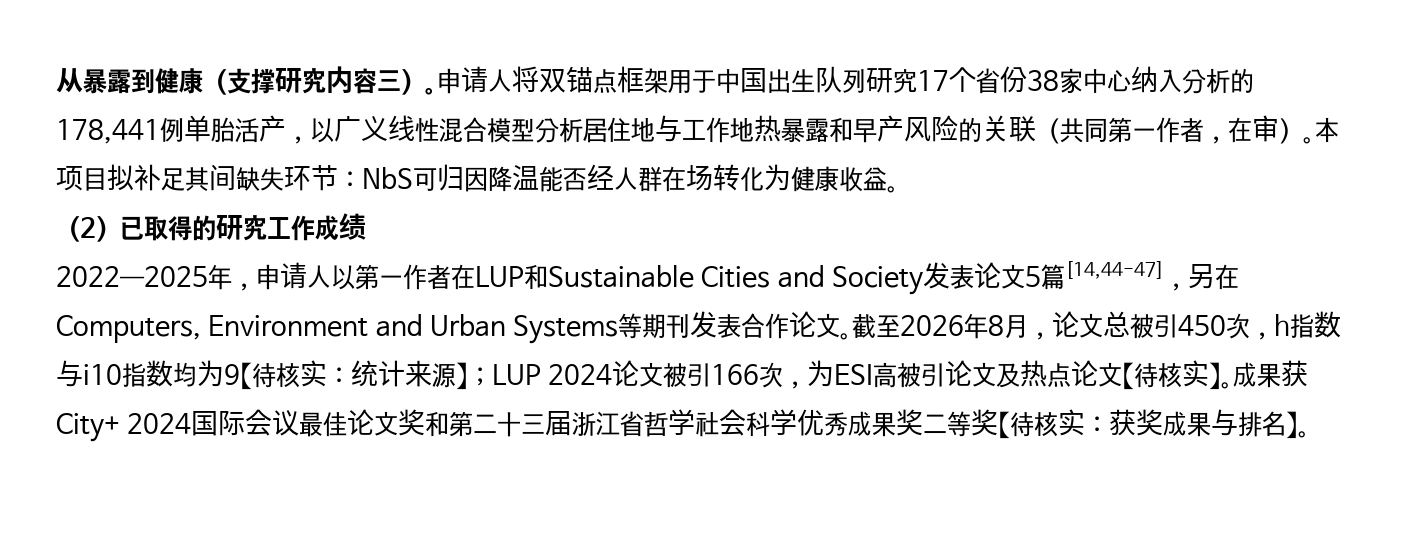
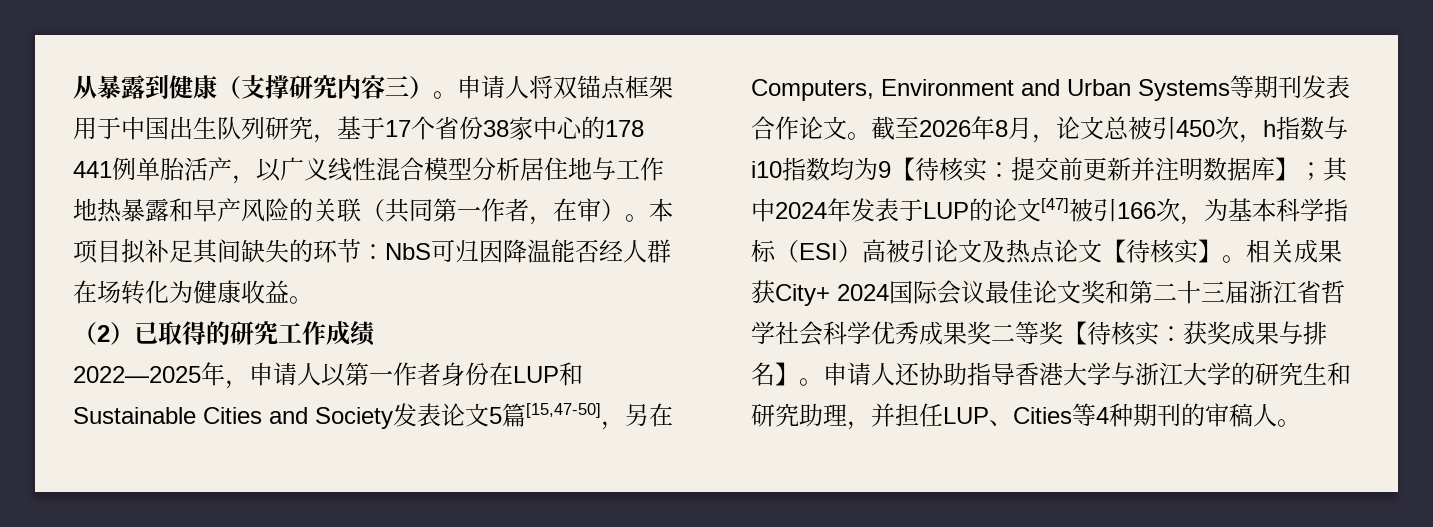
- 申请人将双锚点框架用于中国出生队列研究17个省份38家中心纳入分析的178,441例单胎活产，以广义线性混合模型分析居住地与工作地热暴露和早产风险的关联（共同第一作者，在审）。
+ 申请人将双锚点框架用于中国出生队列研究，基于17个省份38家中心的178 441例单胎活产，以广义线性混合模型分析居住地与工作地热暴露和早产风险的关联（共同第一作者，在审）。
- 本项目拟补足其间缺失环节：NbS可归因降温能否经人群在场转化为健康收益。
+ 本项目拟补足其间缺失的环节：NbS可归因降温能否经人群在场转化为健康收益。
- 2022—2025年，申请人以第一作者在LUP和Sustainable Cities and Society发表论文5篇[14,44-47]，另在Computers, Environment and Urban Systems等期刊发表合作论文。
+ 2022—2025年，申请人以第一作者身份在LUP和Sustainable Cities and Society发表论文5篇[15,47-50]，另在Computers, Environment and Urban Systems等期刊发表合作论文。
- 截至2026年8月，论文总被引450次，h指数与i10指数均为9【待核实：统计来源】；LUP 2024论文被引166次，为ESI高被引论文及热点论文【待核实】。
+ 截至2026年8月，论文总被引450次，h指数与i10指数均为9【待核实：提交前更新并注明数据库】；其中2024年发表于LUP的论文[47]被引166次，为基本科学指标（ESI）高被引论文及热点论文【待核实】。
- 成果获City+ 2024国际会议最佳论文奖和第二十三届浙江省哲学社会科学优秀成果奖二等奖【待核实：获奖成果与排名】。
+ 相关成果获City+ 2024国际会议最佳论文奖和第二十三届浙江省哲学社会科学优秀成果奖二等奖【待核实：获奖成果与排名】。
+ 申请人还协助指导香港大学与浙江大学的研究生和研究助理，并担任LUP、Cities等4种期刊的审稿人。

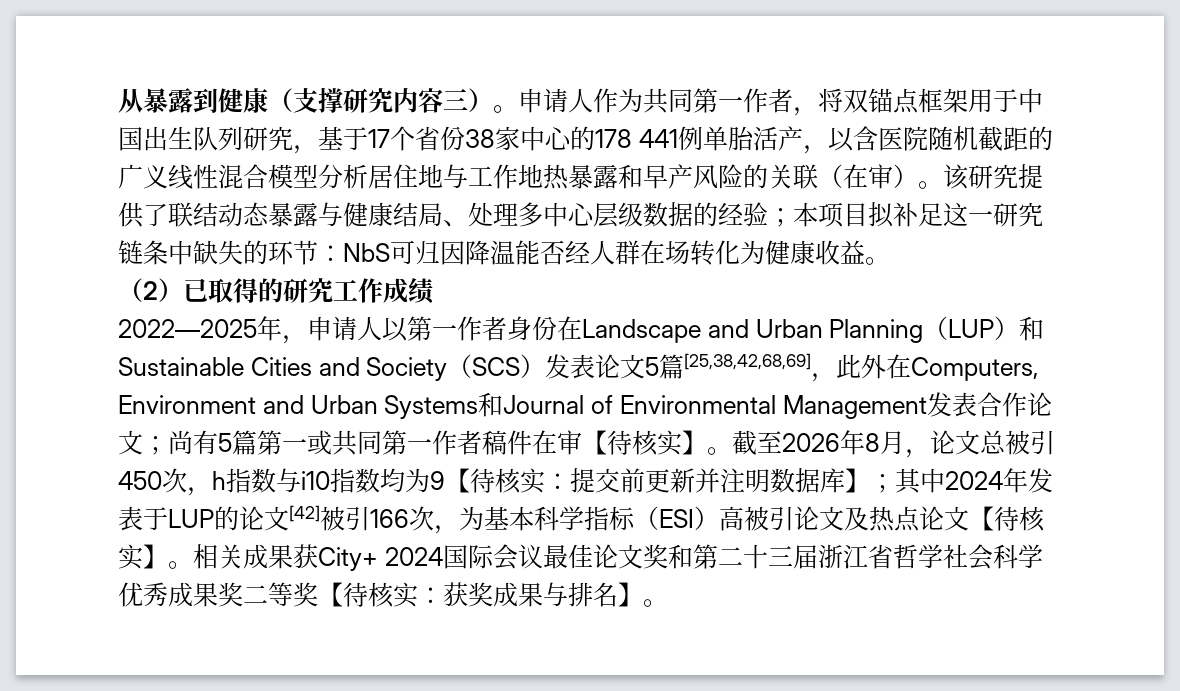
- 申请人将双锚点框架用于中国出生队列研究，基于17个省份38家中心的178 441例单胎活产，以广义线性混合模型分析居住地与工作地热暴露和早产风险的关联（共同第一作者，在审）。本项目拟补足其间缺失的环节：NbS可归因降温能否经人群在场转化为健康收益。
+ 申请人作为共同第一作者，将双锚点框架用于中国出生队列研究，基于17个省份38家中心的178 441例单胎活产，以含医院随机截距的广义线性混合模型分析居住地与工作地热暴露和早产风险的关联（在审）。该研究提供了联结动态暴露与健康结局、处理多中心层级数据的经验；本项目拟补足这一研究链条中缺失的环节：NbS可归因降温能否经人群在场转化为健康收益。
- 2022—2025年，申请人以第一作者身份在LUP和Sustainable Cities and Society发表论文5篇[15,47-50]，另在Computers, Environment and Urban Systems等期刊发表合作论文。
+ 2022—2025年，申请人以第一作者身份在Landscape and Urban Planning（LUP）和Sustainable Cities and Society（SCS）发表论文5篇[25,38,42,68,69]，此外在Computers, Environment and Urban Systems和Journal of Environmental Management发表合作论文；尚有5篇第一或共同第一作者稿件在审【待核实】。
- 截至2026年8月，论文总被引450次，h指数与i10指数均为9【待核实：提交前更新并注明数据库】；其中2024年发表于LUP的论文[47]被引166次，为基本科学指标（ESI）高被引论文及热点论文【待核实】。
+ 截至2026年8月，论文总被引450次，h指数与i10指数均为9【待核实：提交前更新并注明数据库】；其中2024年发表于LUP的论文[42]被引166次，为基本科学指标（ESI）高被引论文及热点论文【待核实】。
- 申请人还协助指导香港大学与浙江大学的研究生和研究助理，并担任LUP、Cities等4种期刊的审稿人。

